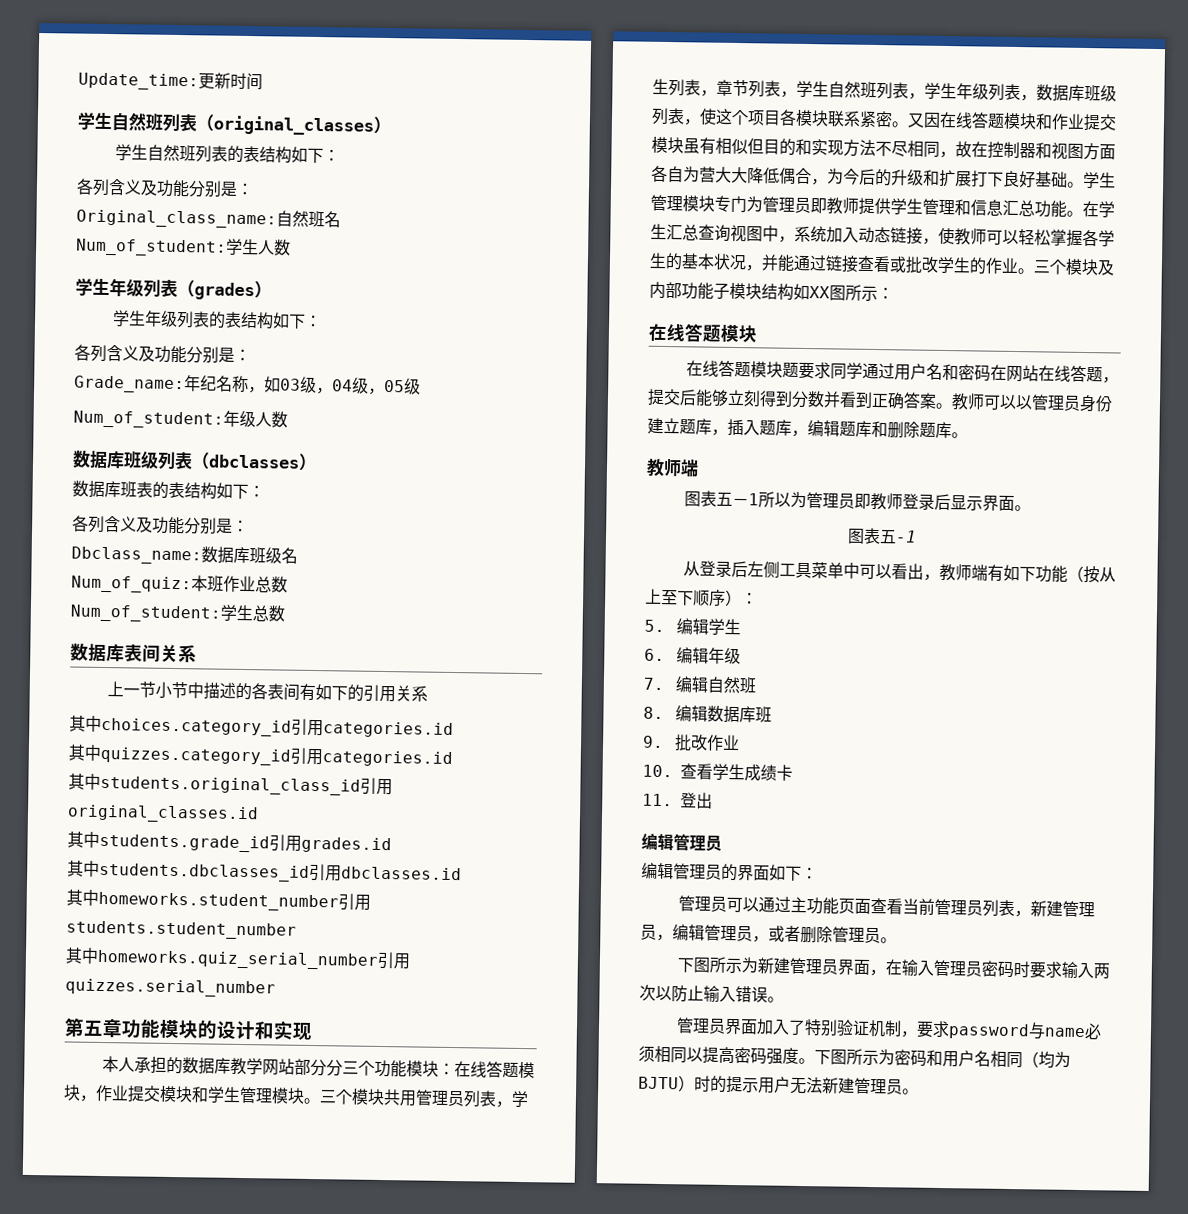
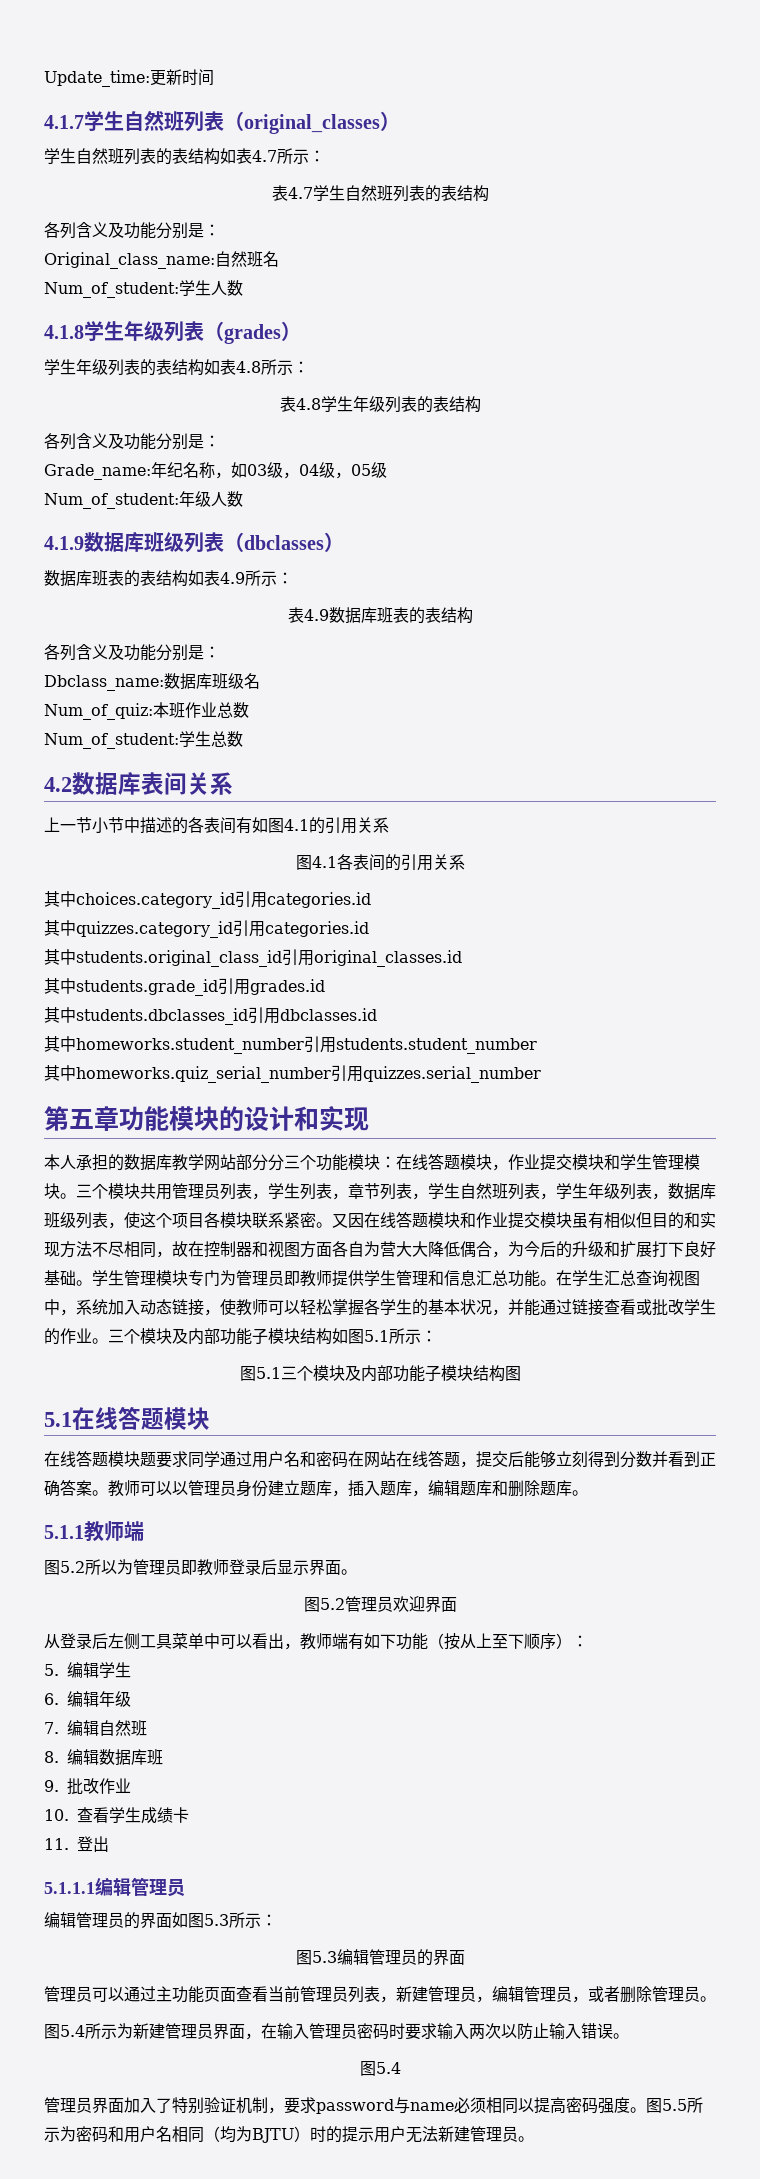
- 学生自然班列表（original_classes）
+ 4.1.7学生自然班列表（original_classes）
- 学生自然班列表的表结构如下：
+ 学生自然班列表的表结构如表4.7所示：
+ 表4.7学生自然班列表的表结构
- 学生年级列表（grades）
+ 4.1.8学生年级列表（grades）
- 学生年级列表的表结构如下：
+ 学生年级列表的表结构如表4.8所示：
+ 表4.8学生年级列表的表结构
- 数据库班级列表（dbclasses）
+ 4.1.9数据库班级列表（dbclasses）
- 数据库班表的表结构如下：
+ 数据库班表的表结构如表4.9所示：
+ 表4.9数据库班表的表结构
- 数据库表间关系
+ 4.2数据库表间关系
- 上一节小节中描述的各表间有如下的引用关系
+ 上一节小节中描述的各表间有如图4.1的引用关系
+ 图4.1各表间的引用关系
- 三个模块及内部功能子模块结构如XX图所示：
- 在线答题模块
+ 三个模块及内部功能子模块结构如图5.1所示：
+ 图5.1三个模块及内部功能子模块结构图
+ 5.1在线答题模块
  教师可以以管理员身份建立题库，插入题库，编辑题库和删除题库。
- 教师端
+ 5.1.1教师端
- 图表五－1所以为管理员即教师登录后显示界面。
+ 图5.2所以为管理员即教师登录后显示界面。
- 图表五-1
+ 图5.2管理员欢迎界面
  11.登出
- 编辑管理员
+ 5.1.1.1编辑管理员
- 编辑管理员的界面如下：
+ 编辑管理员的界面如图5.3所示：
+ 图5.3编辑管理员的界面
- 下图所示为新建管理员界面，在输入管理员密码时要求输入两次以防止输入错误。
+ 图5.4所示为新建管理员界面，在输入管理员密码时要求输入两次以防止输入错误。
+ 图5.4
- 下图所示为密码和用户名相同（均为BJTU）时的提示用户无法新建管理员。
+ 图5.5所示为密码和用户名相同（均为BJTU）时的提示用户无法新建管理员。

